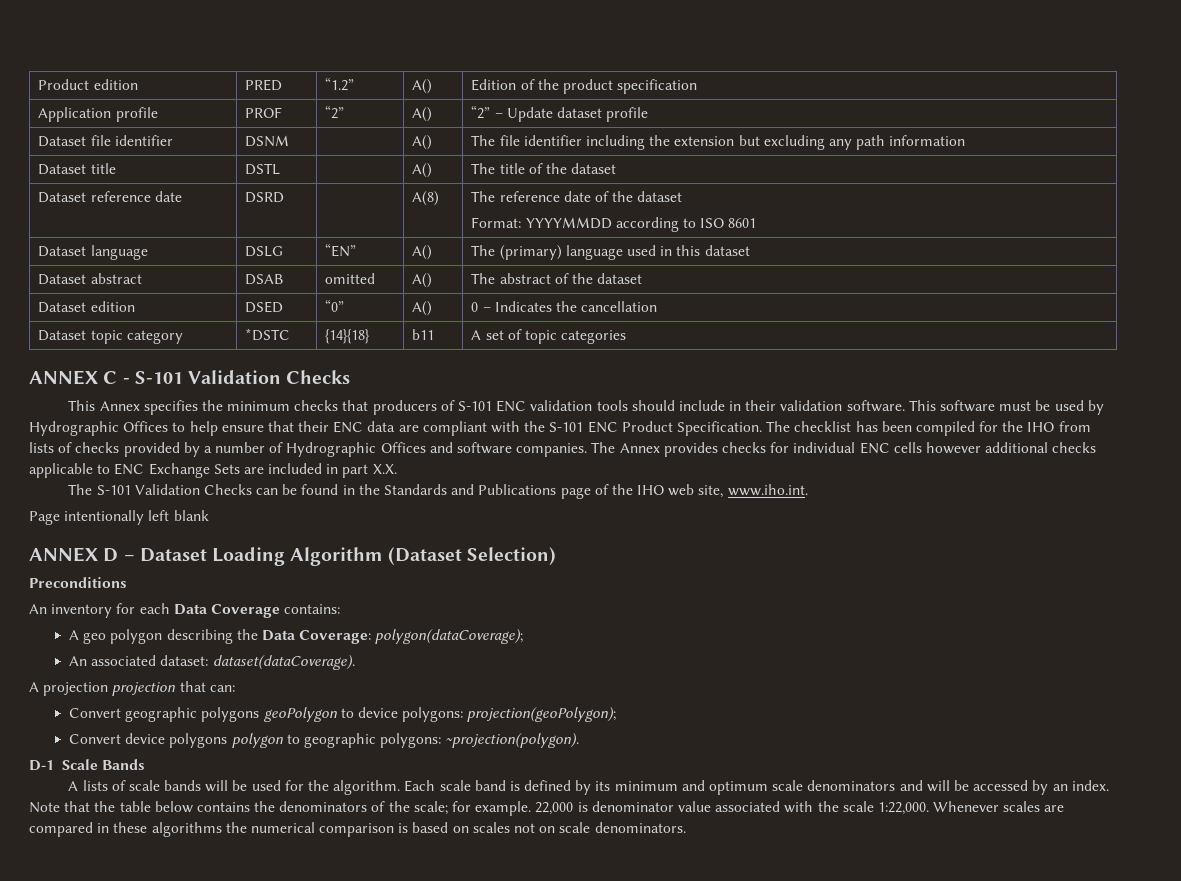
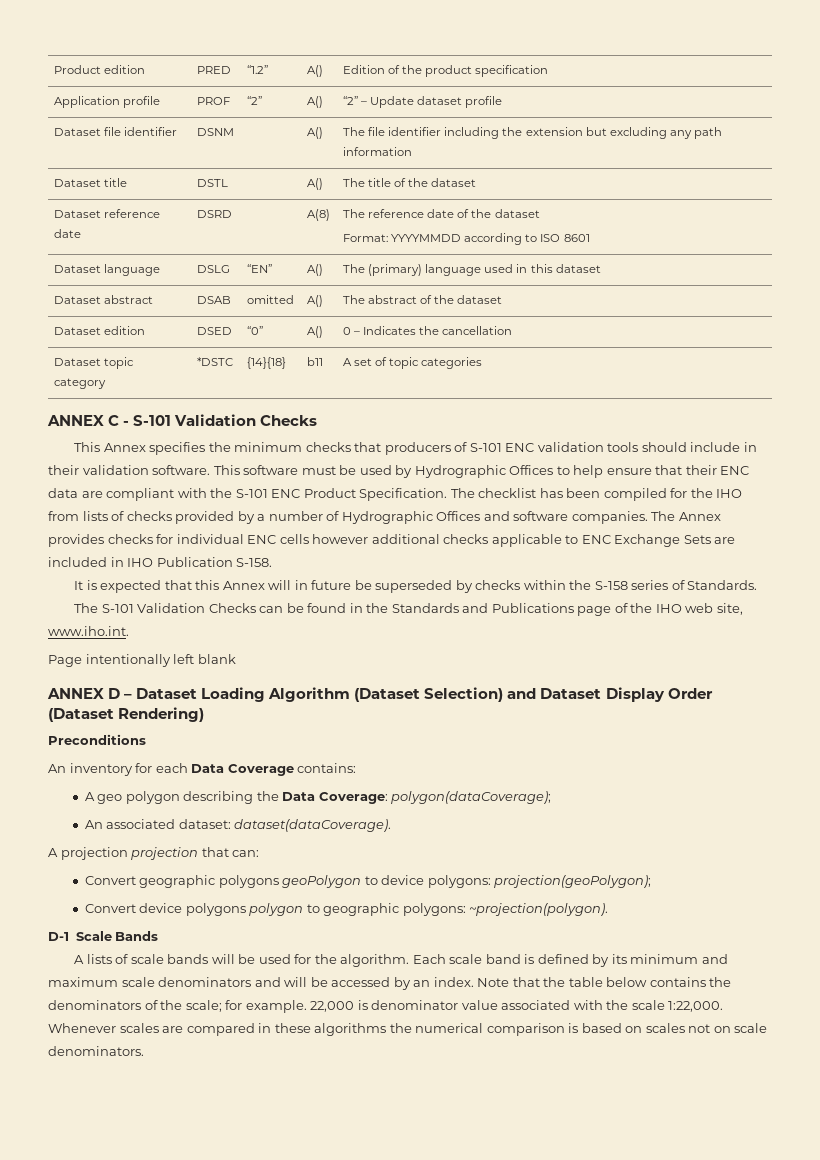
- The Annex provides checks for individual ENC cells however additional checks applicable to ENC Exchange Sets are included in part X.X.
+ The Annex provides checks for individual ENC cells however additional checks applicable to ENC Exchange Sets are included in IHO Publication S-158.
+ It is expected that this Annex will in future be superseded by checks within the S-158 series of Standards.
- ANNEX D – Dataset Loading Algorithm (Dataset Selection)
+ ANNEX D – Dataset Loading Algorithm (Dataset Selection) and Dataset Display Order (Dataset Rendering)
- Each scale band is defined by its minimum and optimum scale denominators and will be accessed by an index.
+ Each scale band is defined by its minimum and maximum scale denominators and will be accessed by an index.

